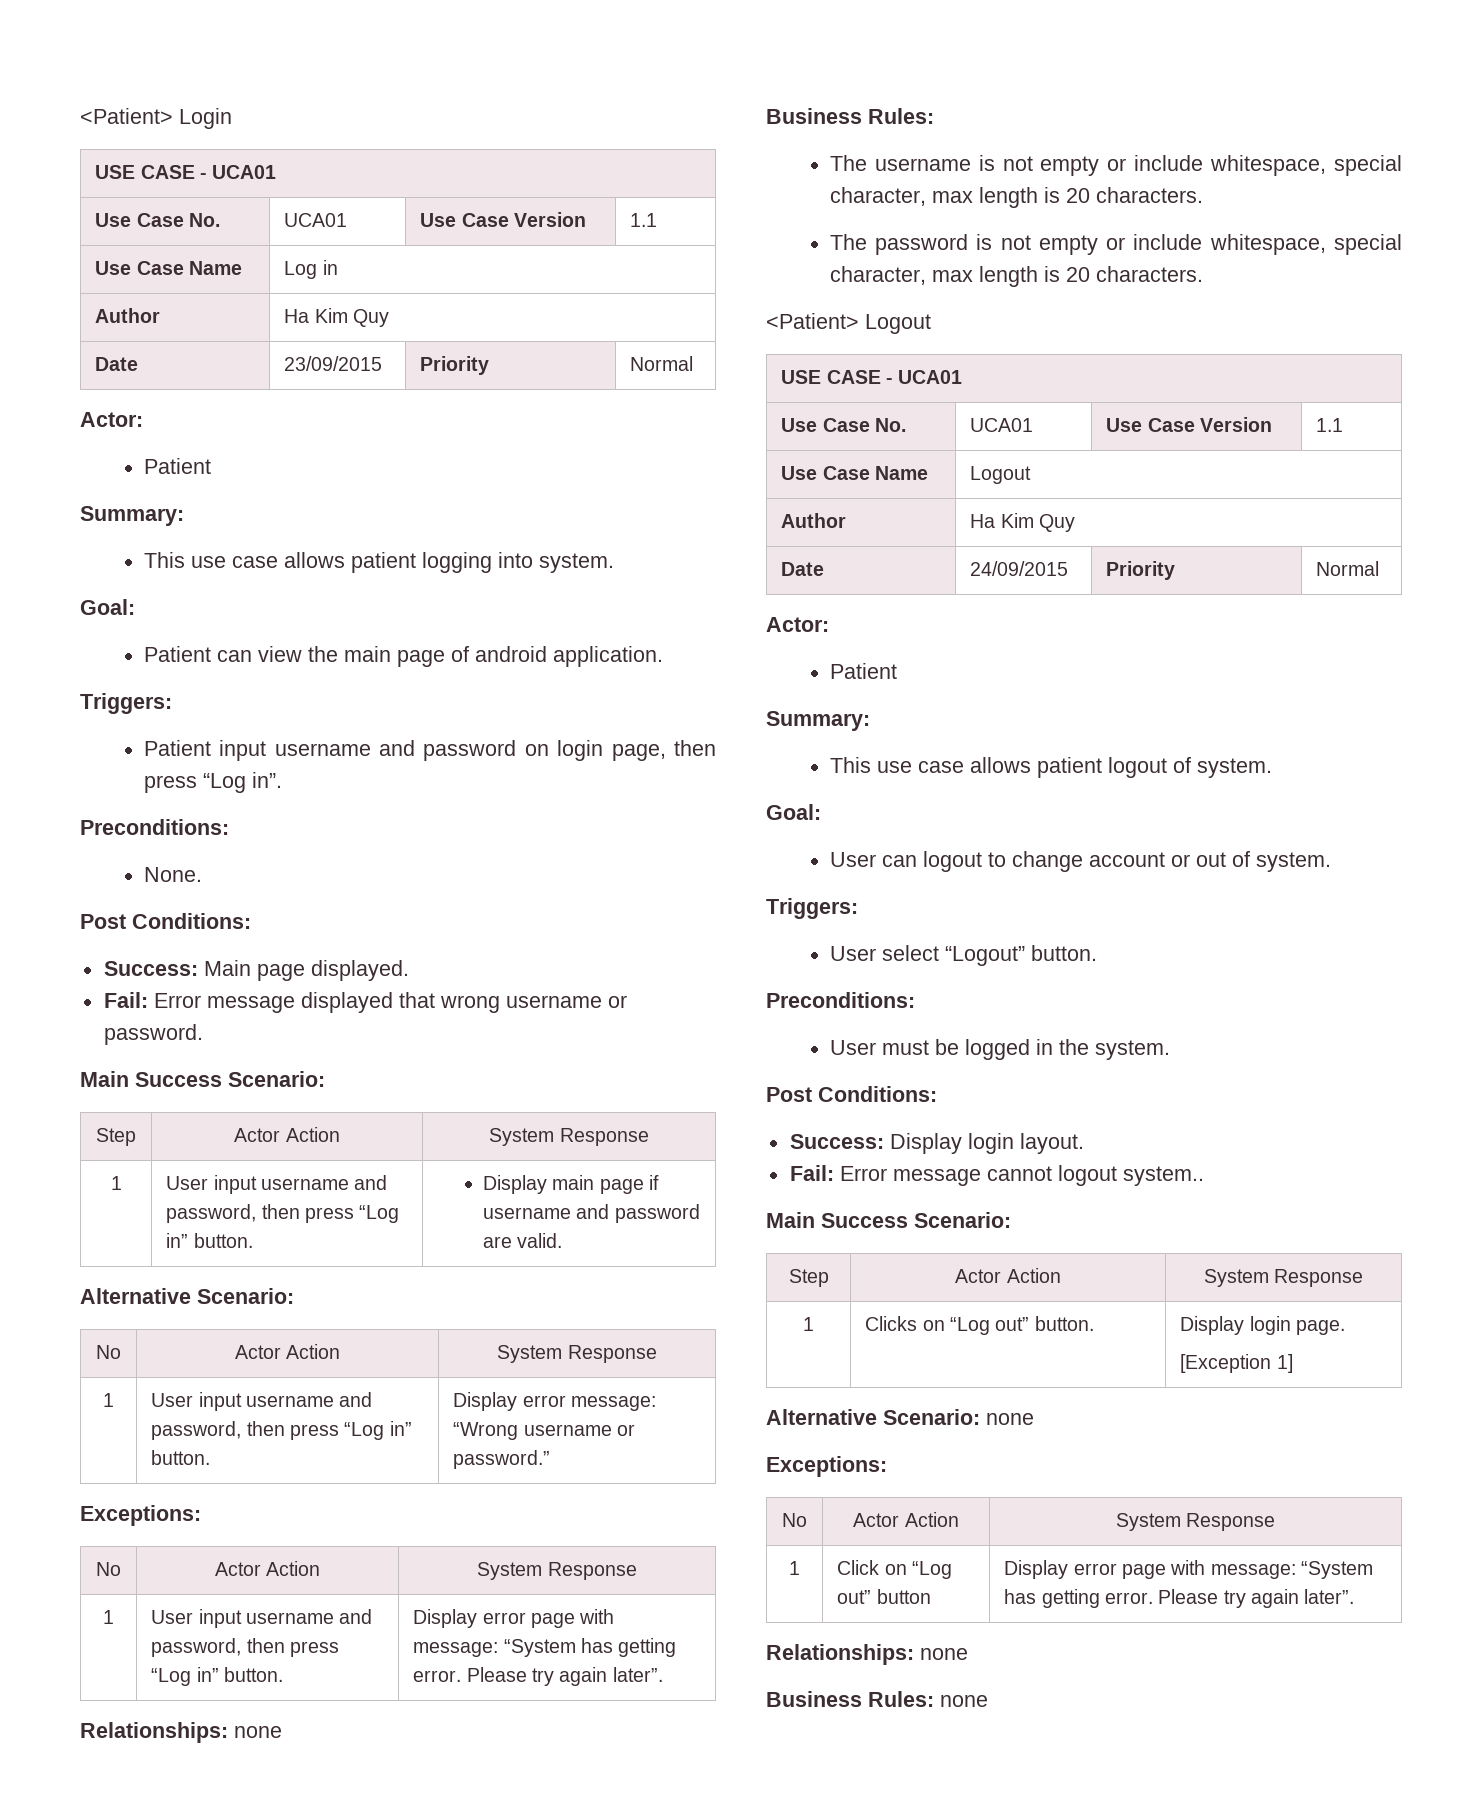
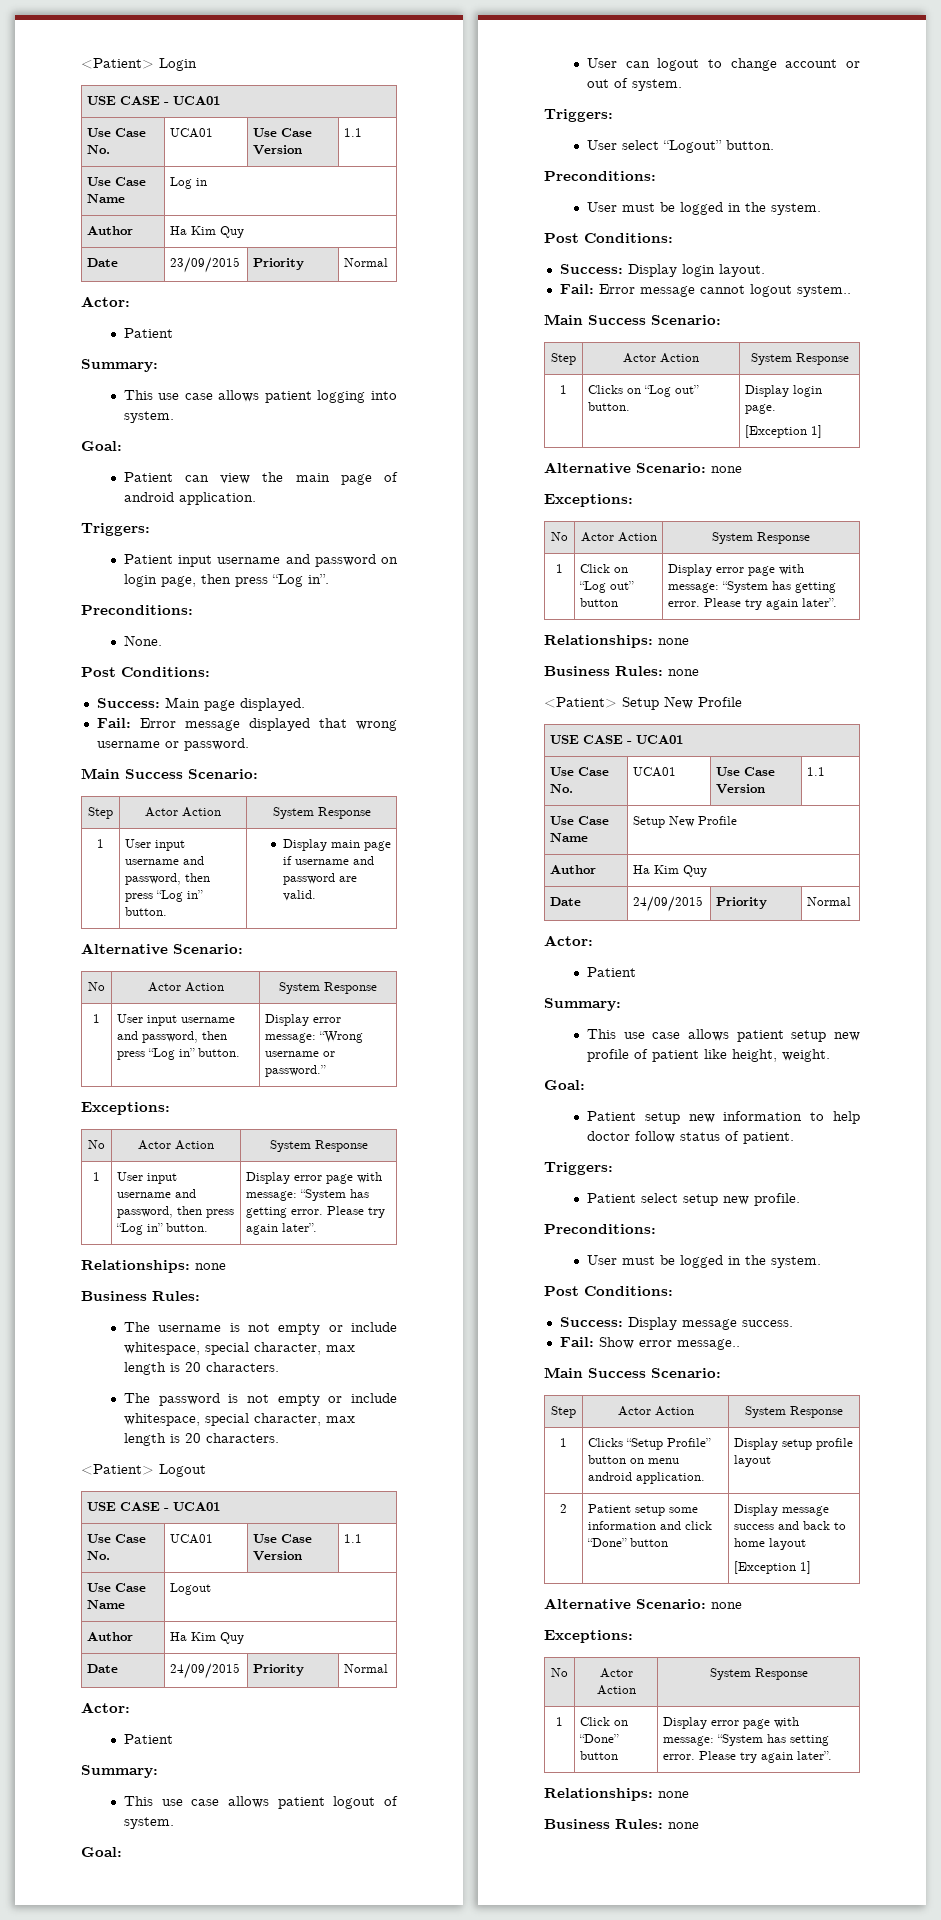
+ <Patient> Setup New Profile
+ USE CASE - UCA01
+ Use Case No. | UCA01 | Use Case Version | 1.1
+ Use Case Name | Setup New Profile
+ Author | Ha Kim Quy
+ Date | 24/09/2015 | Priority | Normal
+ Actor:
+ Patient
+ Summary:
+ This use case allows patient setup new profile of patient like height, weight.
+ Goal:
+ Patient setup new information to help doctor follow status of patient.
+ Triggers:
+ Patient select setup new profile.
+ Preconditions:
+ User must be logged in the system.
+ Post Conditions:
+ Success: Display message success.
+ Fail: Show error message..
+ Main Success Scenario:
+ Step | Actor Action | System Response
+ 1 | Clicks “Setup Profile” button on menu android application. | Display setup profile layout
+ 2 | Patient setup some information and click “Done” button | Display message success and back to home layout
+ [Exception 1]
+ Alternative Scenario: none
+ Exceptions:
+ No | Actor Action | System Response
+ 1 | Click on “Done” button | Display error page with message: “System has setting error. Please try again later”.
+ Relationships: none
+ Business Rules: none

